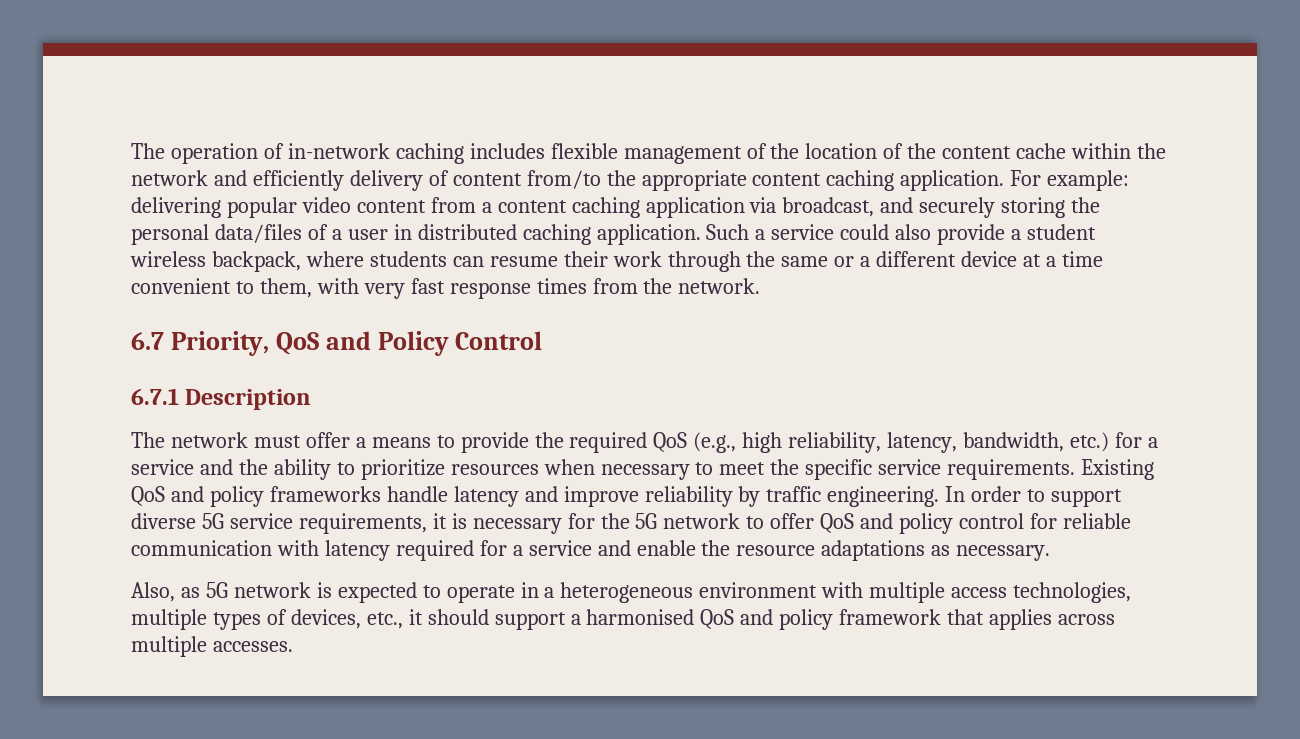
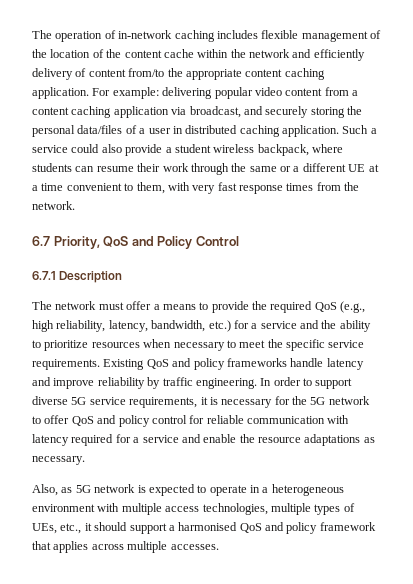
- Such a service could also provide a student wireless backpack, where students can resume their work through the same or a different device at a time convenient to them, with very fast response times from the network.
+ Such a service could also provide a student wireless backpack, where students can resume their work through the same or a different UE at a time convenient to them, with very fast response times from the network.
- Also, as 5G network is expected to operate in a heterogeneous environment with multiple access technologies, multiple types of devices, etc., it should support a harmonised QoS and policy framework that applies across multiple accesses.
+ Also, as 5G network is expected to operate in a heterogeneous environment with multiple access technologies, multiple types of UEs, etc., it should support a harmonised QoS and policy framework that applies across multiple accesses.

